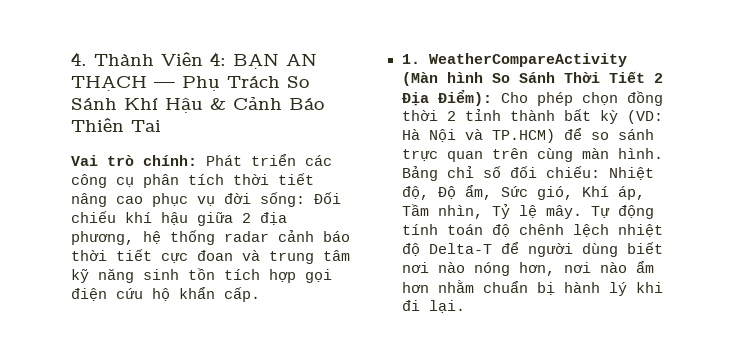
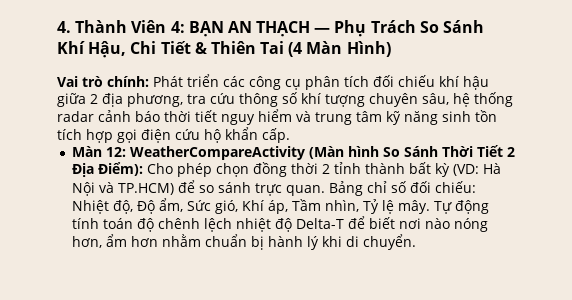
- 4. Thành Viên 4: BẠN AN THẠCH — Phụ Trách So Sánh Khí Hậu & Cảnh Báo Thiên Tai
+ 4. Thành Viên 4: BẠN AN THẠCH — Phụ Trách So Sánh Khí Hậu, Chi Tiết & Thiên Tai (4 Màn Hình)
- Vai trò chính: Phát triển các công cụ phân tích thời tiết nâng cao phục vụ đời sống: Đối chiếu khí hậu giữa 2 địa phương, hệ thống radar cảnh báo thời tiết cực đoan và trung tâm kỹ năng sinh tồn tích hợp gọi điện cứu hộ khẩn cấp.
+ Vai trò chính: Phát triển các công cụ phân tích đối chiếu khí hậu giữa 2 địa phương, tra cứu thông số khí tượng chuyên sâu, hệ thống radar cảnh báo thời tiết nguy hiểm và trung tâm kỹ năng sinh tồn tích hợp gọi điện cứu hộ khẩn cấp.
- 1. WeatherCompareActivity (Màn hình So Sánh Thời Tiết 2 Địa Điểm): Cho phép chọn đồng thời 2 tỉnh thành bất kỳ (VD: Hà Nội và TP.HCM) để so sánh trực quan trên cùng màn hình.
+ Màn 12: WeatherCompareActivity (Màn hình So Sánh Thời Tiết 2 Địa Điểm): Cho phép chọn đồng thời 2 tỉnh thành bất kỳ (VD: Hà Nội và TP.HCM) để so sánh trực quan.
- Tự động tính toán độ chênh lệch nhiệt độ Delta-T để người dùng biết nơi nào nóng hơn, nơi nào ẩm hơn nhằm chuẩn bị hành lý khi đi lại.
+ Tự động tính toán độ chênh lệch nhiệt độ Delta-T để biết nơi nào nóng hơn, ẩm hơn nhằm chuẩn bị hành lý khi di chuyển.

